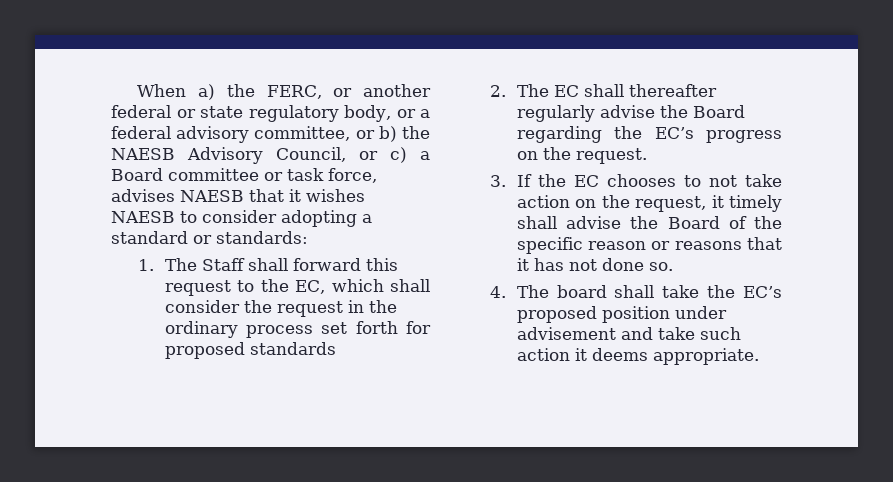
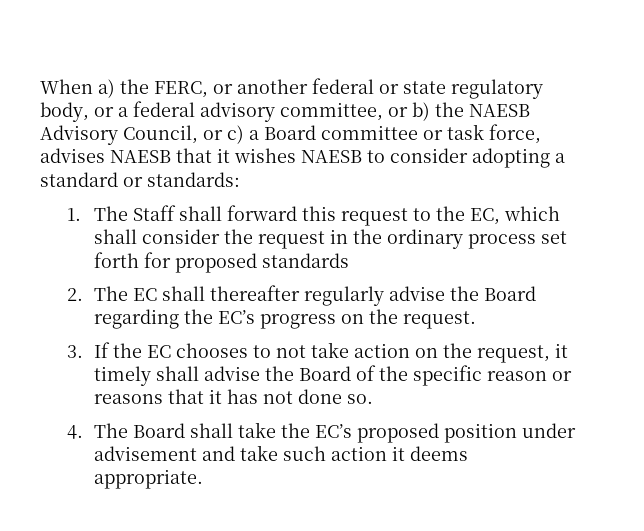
- 4. The board shall take the EC’s proposed position under advisement and take such action it deems appropriate.
+ 4. The Board shall take the EC’s proposed position under advisement and take such action it deems appropriate.

